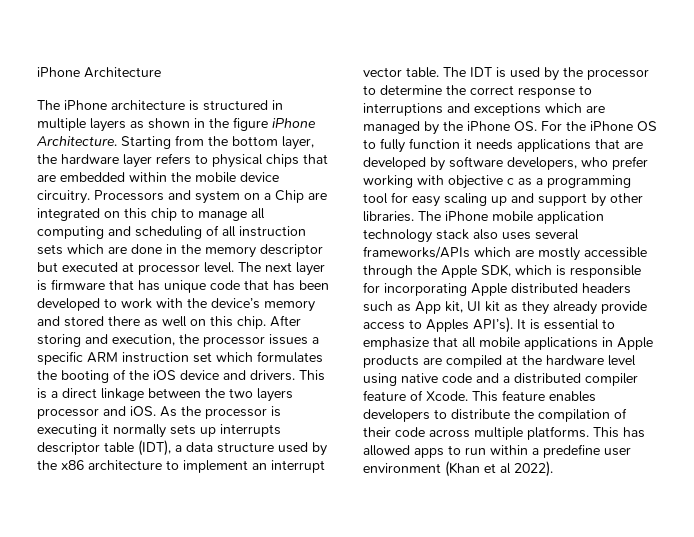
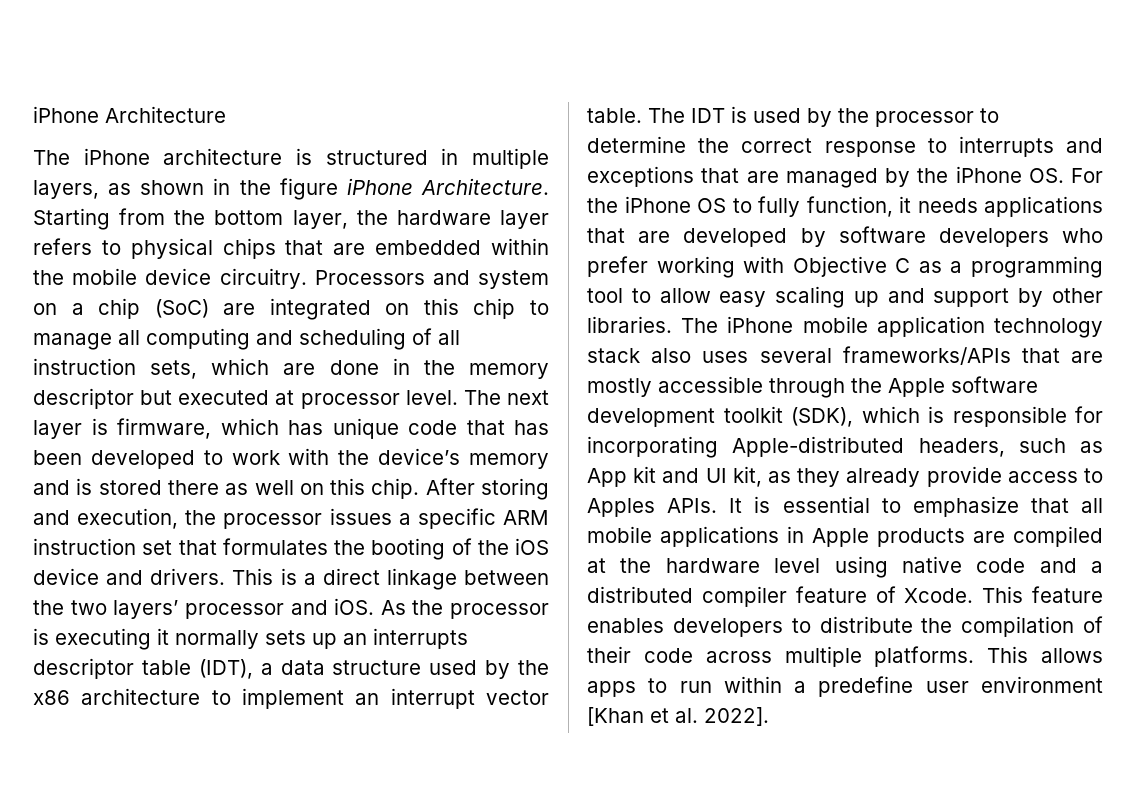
- The iPhone architecture is structured in multiple layers as shown in the figure iPhone Architecture.
+ The iPhone architecture is structured in multiple layers, as shown in the figure iPhone Architecture.
- Processors and system on a Chip are integrated on this chip to manage all computing and scheduling of all instruction sets which are done in the memory descriptor but executed at processor level.
+ Processors and system on a chip (SoC) are integrated on this chip to manage all computing and scheduling of all instruction sets, which are done in the memory descriptor but executed at processor level.
- The next layer is firmware that has unique code that has been developed to work with the device’s memory and stored there as well on this chip.
+ The next layer is firmware, which has unique code that has been developed to work with the device’s memory and is stored there as well on this chip.
- After storing and execution, the processor issues a specific ARM instruction set which formulates the booting of the iOS device and drivers.
+ After storing and execution, the processor issues a specific ARM instruction set that formulates the booting of the iOS device and drivers.
- This is a direct linkage between the two layers processor and iOS.
+ This is a direct linkage between the two layers’ processor and iOS.
- As the processor is executing it normally sets up interrupts descriptor table (IDT), a data structure used by the x86 architecture to implement an interrupt vector table.
+ As the processor is executing it normally sets up an interrupts descriptor table (IDT), a data structure used by the x86 architecture to implement an interrupt vector table.
- The IDT is used by the processor to determine the correct response to interruptions and exceptions which are managed by the iPhone OS. For the iPhone OS to fully function it needs applications that are developed by software developers, who prefer working with objective c as a programming tool for easy scaling up and support by other libraries.
+ The IDT is used by the processor to determine the correct response to interrupts and exceptions that are managed by the iPhone OS. For the iPhone OS to fully function, it needs applications that are developed by software developers who prefer working with Objective C as a programming tool to allow easy scaling up and support by other libraries.
- The iPhone mobile application technology stack also uses several frameworks/APIs which are mostly accessible through the Apple SDK, which is responsible for incorporating Apple distributed headers such as App kit, UI kit as they already provide access to Apples API’s).
+ The iPhone mobile application technology stack also uses several frameworks/APIs that are mostly accessible through the Apple software development toolkit (SDK), which is responsible for incorporating Apple-distributed headers, such as App kit and UI kit, as they already provide access to Apples APIs.
- This has allowed apps to run within a predefine user environment (Khan et al 2022).
+ This allows apps to run within a predefine user environment [Khan et al. 2022].

